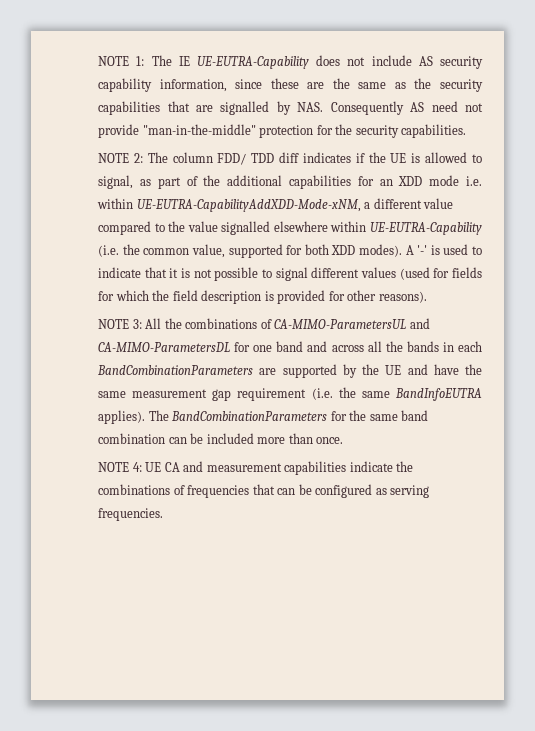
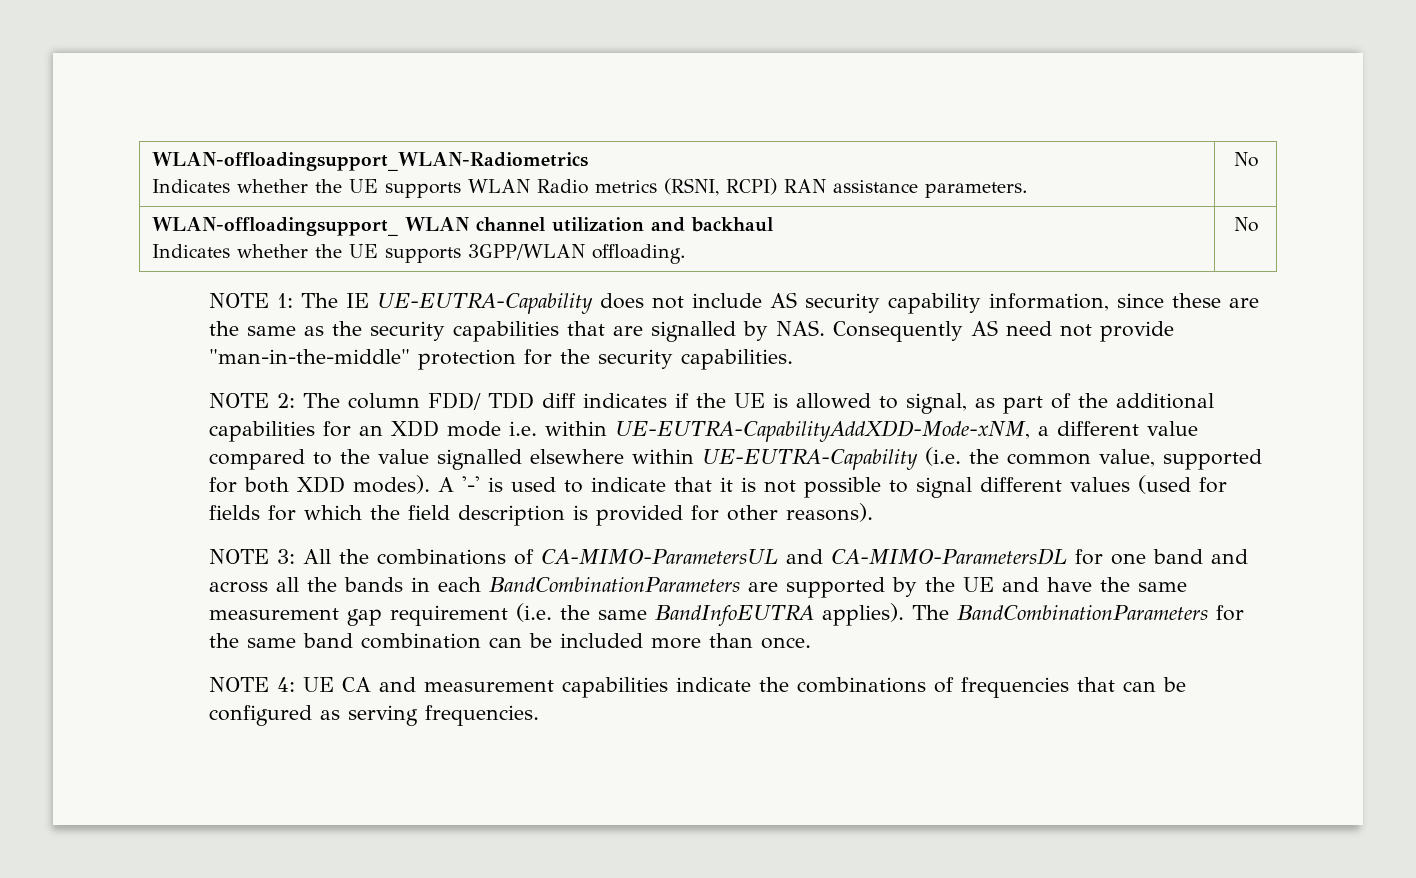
+ WLAN-offloadingsupport_WLAN-Radiometrics
+ Indicates whether the UE supports WLAN Radio metrics (RSNI, RCPI) RAN assistance parameters. | No
+ WLAN-offloadingsupport_ WLAN channel utilization and backhaul
+ Indicates whether the UE supports 3GPP/WLAN offloading. | No

